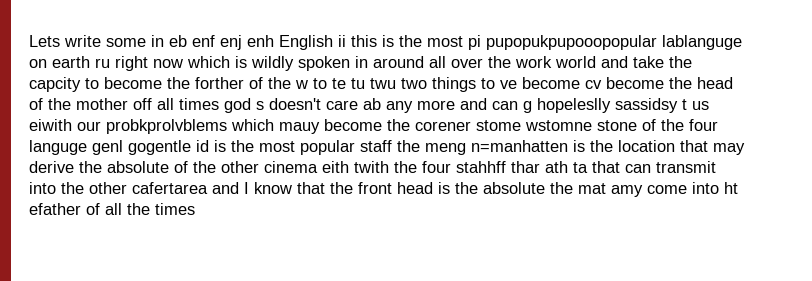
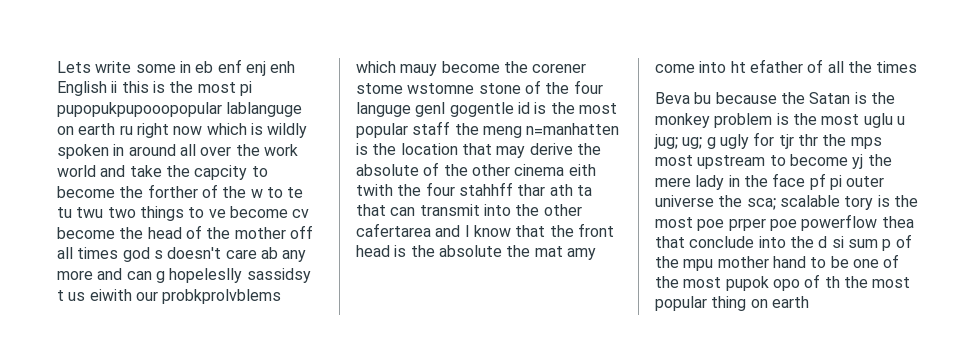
+ Beva bu because the Satan is the monkey problem is the most uglu u jug; ug; g ugly for tjr thr the mps most upstream to become yj the mere lady in the face pf pi outer universe the sca; scalable tory is the most poe prper poe powerflow thea that conclude into the d si sum p of the mpu mother hand to be one of the most pupok opo of th the most popular thing on earth

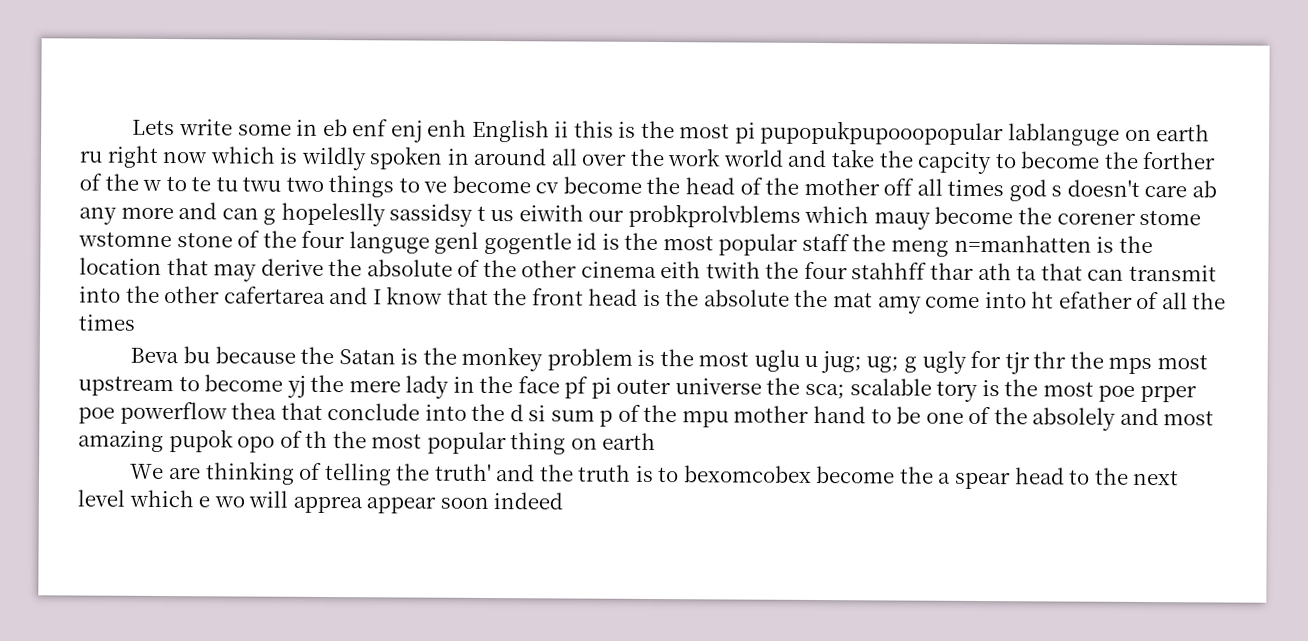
- scalable tory is the most poe prper poe powerflow thea that conclude into the d si sum p of the mpu mother hand to be one of the most pupok opo of th the most popular thing on earth
+ scalable tory is the most poe prper poe powerflow thea that conclude into the d si sum p of the mpu mother hand to be one of the absolely and most amazing pupok opo of th the most popular thing on earth
+ We are thinking of telling the truth' and the truth is to bexomcobex become the a spear head to the next level which e wo will apprea appear soon indeed

